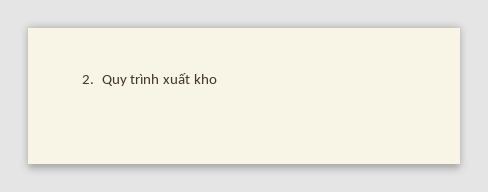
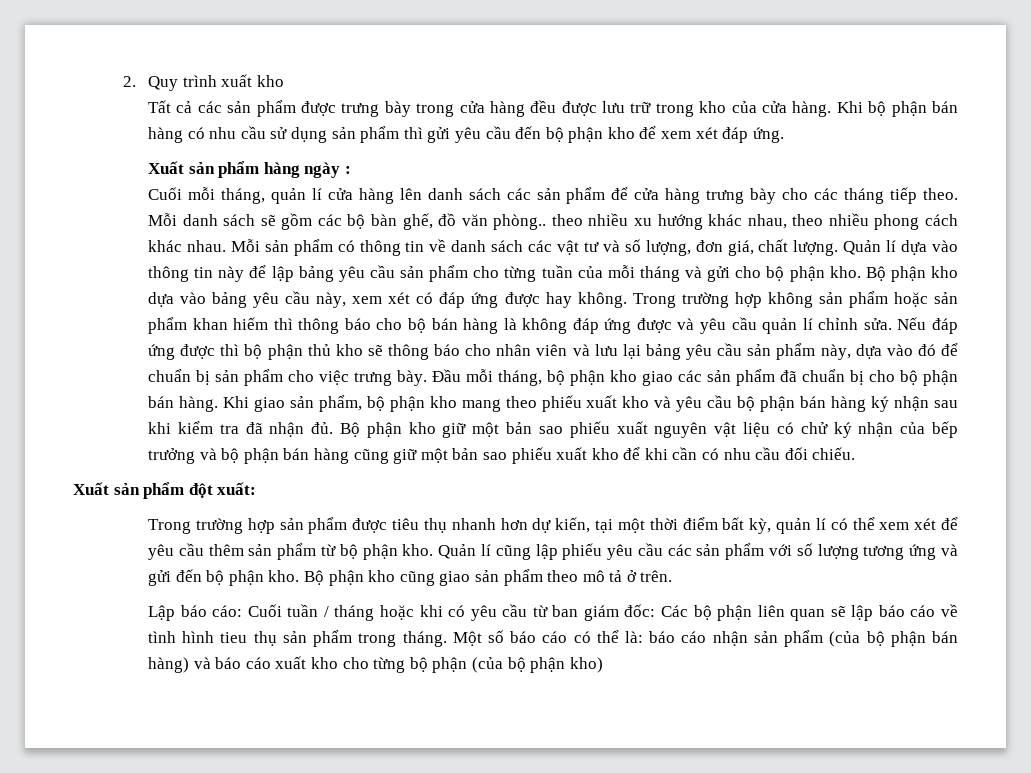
+ Tất cả các sản phẩm được trưng bày trong cửa hàng đều được lưu trữ trong kho của cửa hàng. Khi bộ phận bán hàng có nhu cầu sử dụng sản phẩm thì gửi yêu cầu đến bộ phận kho để xem xét đáp ứng.
+ Xuất sản phẩm hàng ngày :
+ Cuối mỗi tháng, quản lí cửa hàng lên danh sách các sản phẩm để cửa hàng trưng bày cho các tháng tiếp theo. Mỗi danh sách sẽ gồm các bộ bàn ghế, đồ văn phòng.. theo nhiều xu hướng khác nhau, theo nhiều phong cách khác nhau. Mỗi sản phẩm có thông tin về danh sách các vật tư và số lượng, đơn giá, chất lượng. Quản lí dựa vào thông tin này để lập bảng yêu cầu sản phẩm cho từng tuần của mỗi tháng và gửi cho bộ phận kho. Bộ phận kho dựa vào bảng yêu cầu này, xem xét có đáp ứng được hay không. Trong trường hợp không sản phẩm hoặc sản phẩm khan hiếm thì thông báo cho bộ bán hàng là không đáp ứng được và yêu cầu quản lí chỉnh sửa. Nếu đáp ứng được thì bộ phận thủ kho sẽ thông báo cho nhân viên và lưu lại bảng yêu cầu sản phẩm này, dựa vào đó để chuẩn bị sản phẩm cho việc trưng bày. Đầu mỗi tháng, bộ phận kho giao các sản phẩm đã chuẩn bị cho bộ phận bán hàng. Khi giao sản phẩm, bộ phận kho mang theo phiếu xuất kho và yêu cầu bộ phận bán hàng ký nhận sau khi kiểm tra đã nhận đủ. Bộ phận kho giữ một bản sao phiếu xuất nguyên vật liệu có chử ký nhận của bếp trưởng và bộ phận bán hàng cũng giữ một bản sao phiếu xuất kho để khi cần có nhu cầu đối chiếu.
+ Xuất sản phẩm đột xuất:
+ Trong trường hợp sản phẩm được tiêu thụ nhanh hơn dự kiến, tại một thời điểm bất kỳ, quản lí có thể xem xét để yêu cầu thêm sản phẩm từ bộ phận kho. Quản lí cũng lập phiếu yêu cầu các sản phẩm với số lượng tương ứng và gửi đến bộ phận kho. Bộ phận kho cũng giao sản phẩm theo mô tả ở trên.
+ Lập báo cáo: Cuối tuần / tháng hoặc khi có yêu cầu từ ban giám đốc: Các bộ phận liên quan sẽ lập báo cáo về tình hình tieu thụ sản phẩm trong tháng. Một số báo cáo có thể là: báo cáo nhận sản phẩm (của bộ phận bán hàng) và báo cáo xuất kho cho từng bộ phận (của bộ phận kho)

